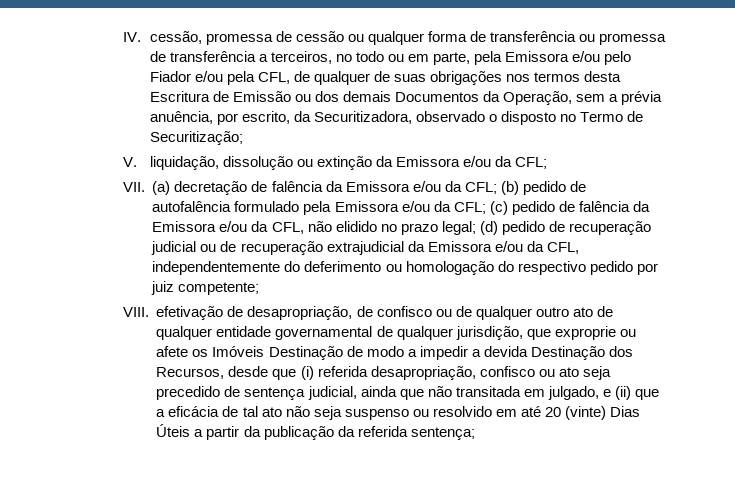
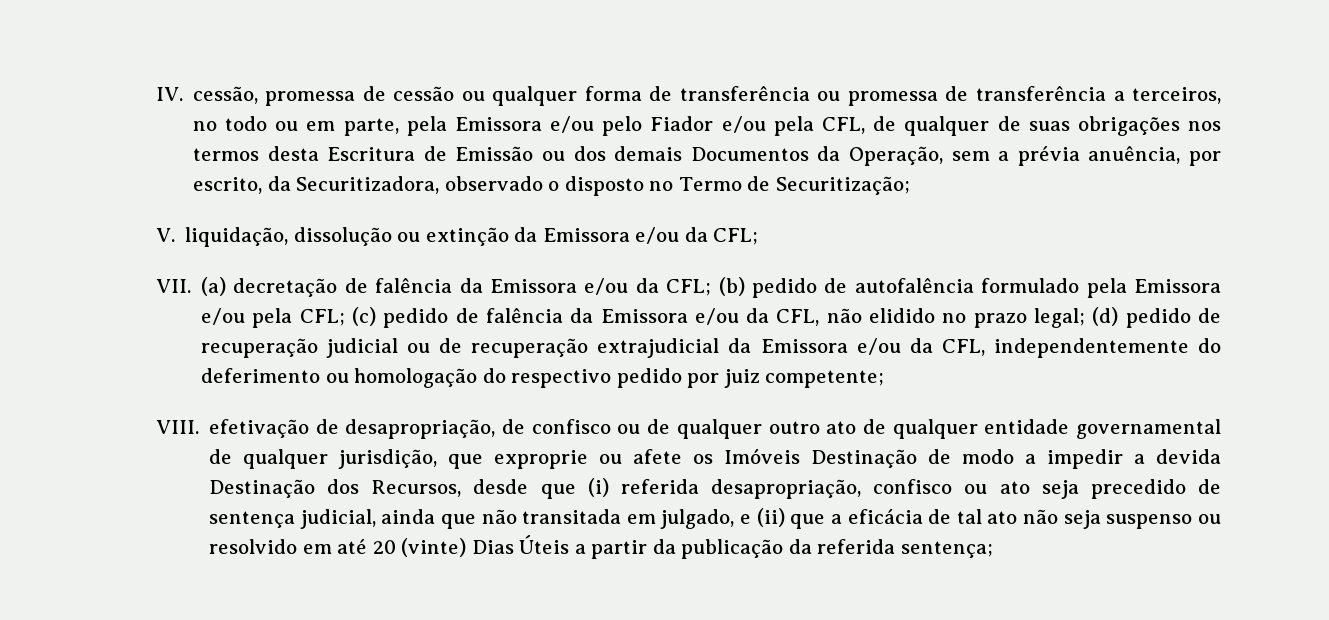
- VII. (a) decretação de falência da Emissora e/ou da CFL; (b) pedido de autofalência formulado pela Emissora e/ou da CFL; (c) pedido de falência da Emissora e/ou da CFL, não elidido no prazo legal; (d) pedido de recuperação judicial ou de recuperação extrajudicial da Emissora e/ou da CFL, independentemente do deferimento ou homologação do respectivo pedido por juiz competente;
+ VII. (a) decretação de falência da Emissora e/ou da CFL; (b) pedido de autofalência formulado pela Emissora e/ou pela CFL; (c) pedido de falência da Emissora e/ou da CFL, não elidido no prazo legal; (d) pedido de recuperação judicial ou de recuperação extrajudicial da Emissora e/ou da CFL, independentemente do deferimento ou homologação do respectivo pedido por juiz competente;

